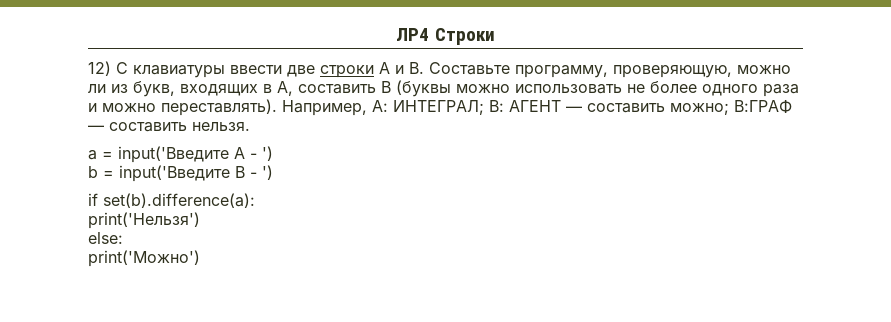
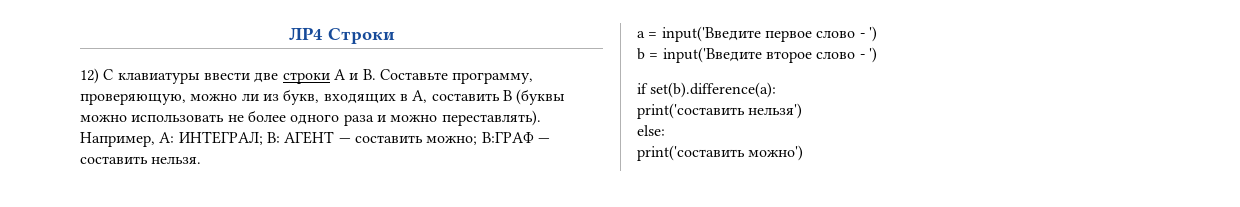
- a = input('Введите A - ')
+ a = input('Введите первое слово - ')
- b = input('Введите B - ')
+ b = input('Введите второе слово - ')
- print('Нельзя')
+ print('составить нельзя')
- print('Можно')
+ print('составить можно')

